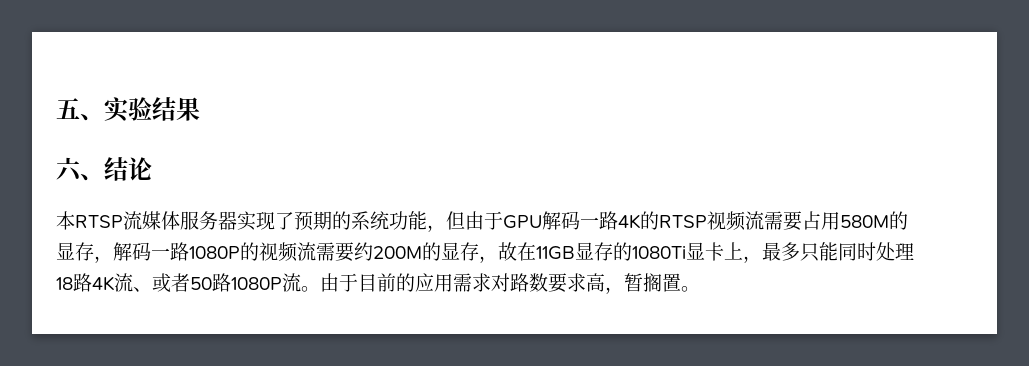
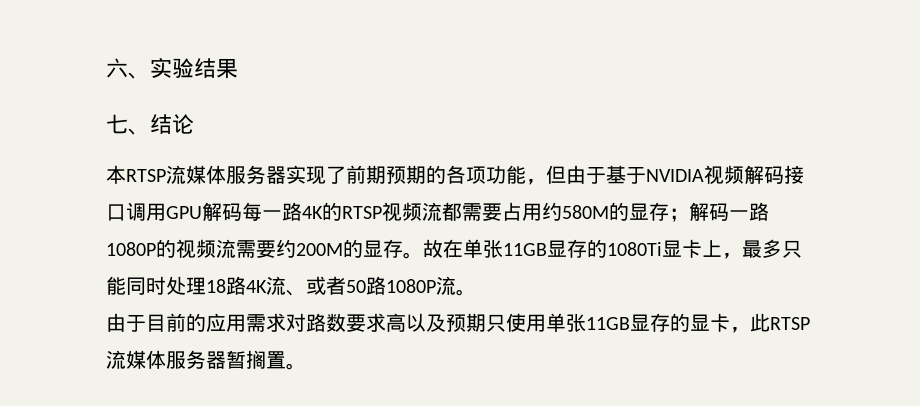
- 五、实验结果
+ 六、实验结果
- 六、结论
+ 七、结论
- 本RTSP流媒体服务器实现了预期的系统功能，但由于GPU解码一路4K的RTSP视频流需要占用580M的显存，解码一路1080P的视频流需要约200M的显存，故在11GB显存的1080Ti显卡上，最多只能同时处理18路4K流、或者50路1080P流。由于目前的应用需求对路数要求高，暂搁置。
+ 本RTSP流媒体服务器实现了前期预期的各项功能，但由于基于NVIDIA视频解码接口调用GPU解码每一路4K的RTSP视频流都需要占用约580M的显存；解码一路1080P的视频流需要约200M的显存。故在单张11GB显存的1080Ti显卡上，最多只能同时处理18路4K流、或者50路1080P流。
+ 由于目前的应用需求对路数要求高以及预期只使用单张11GB显存的显卡，此RTSP流媒体服务器暂搁置。

